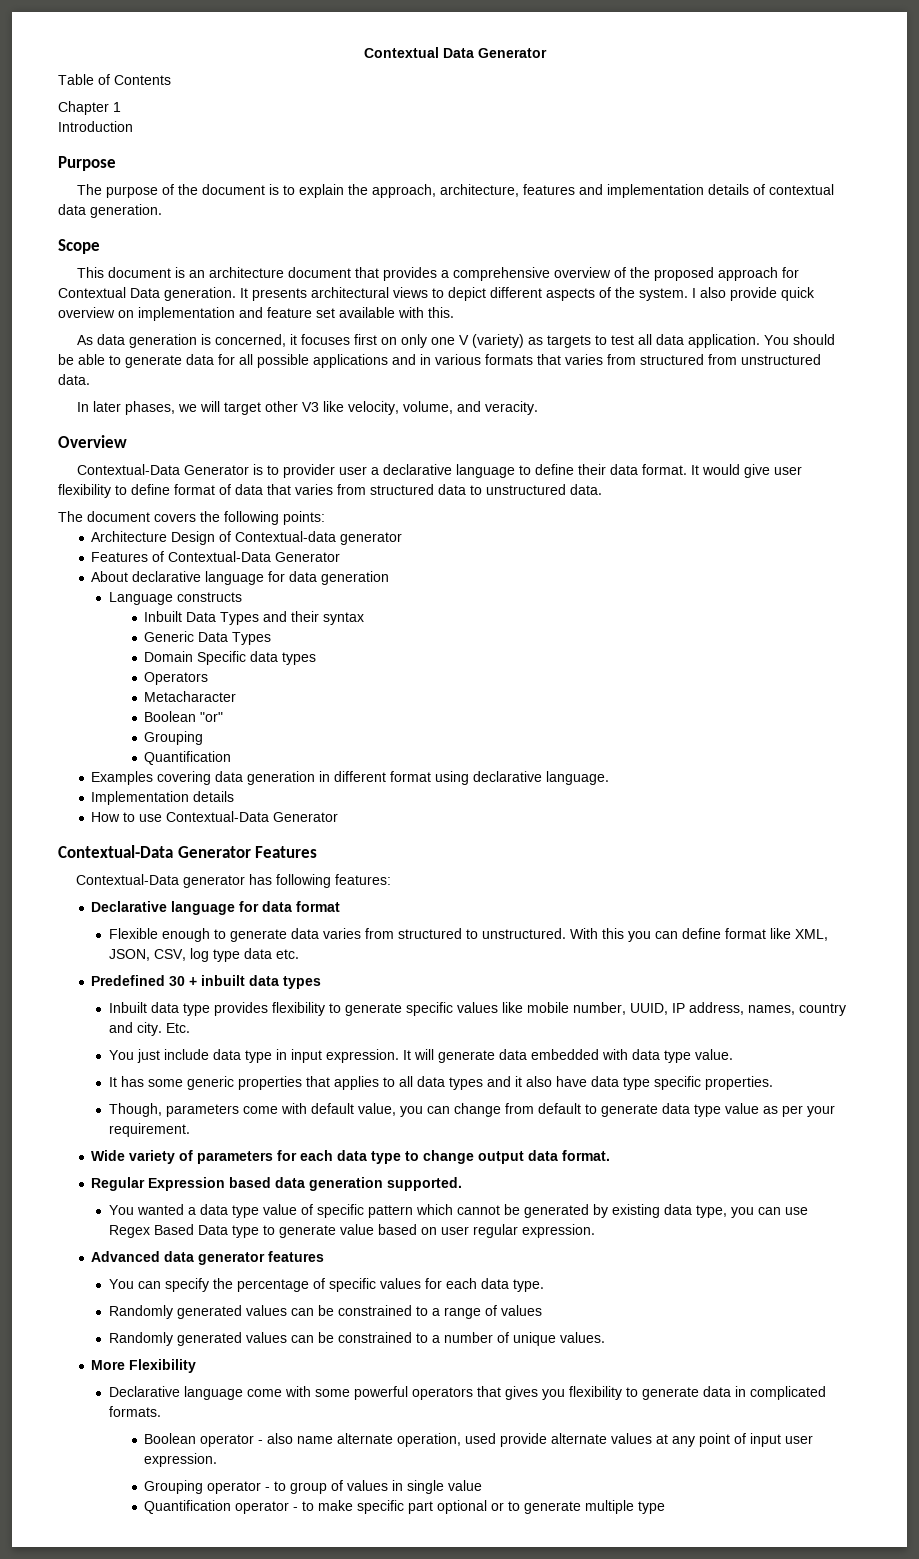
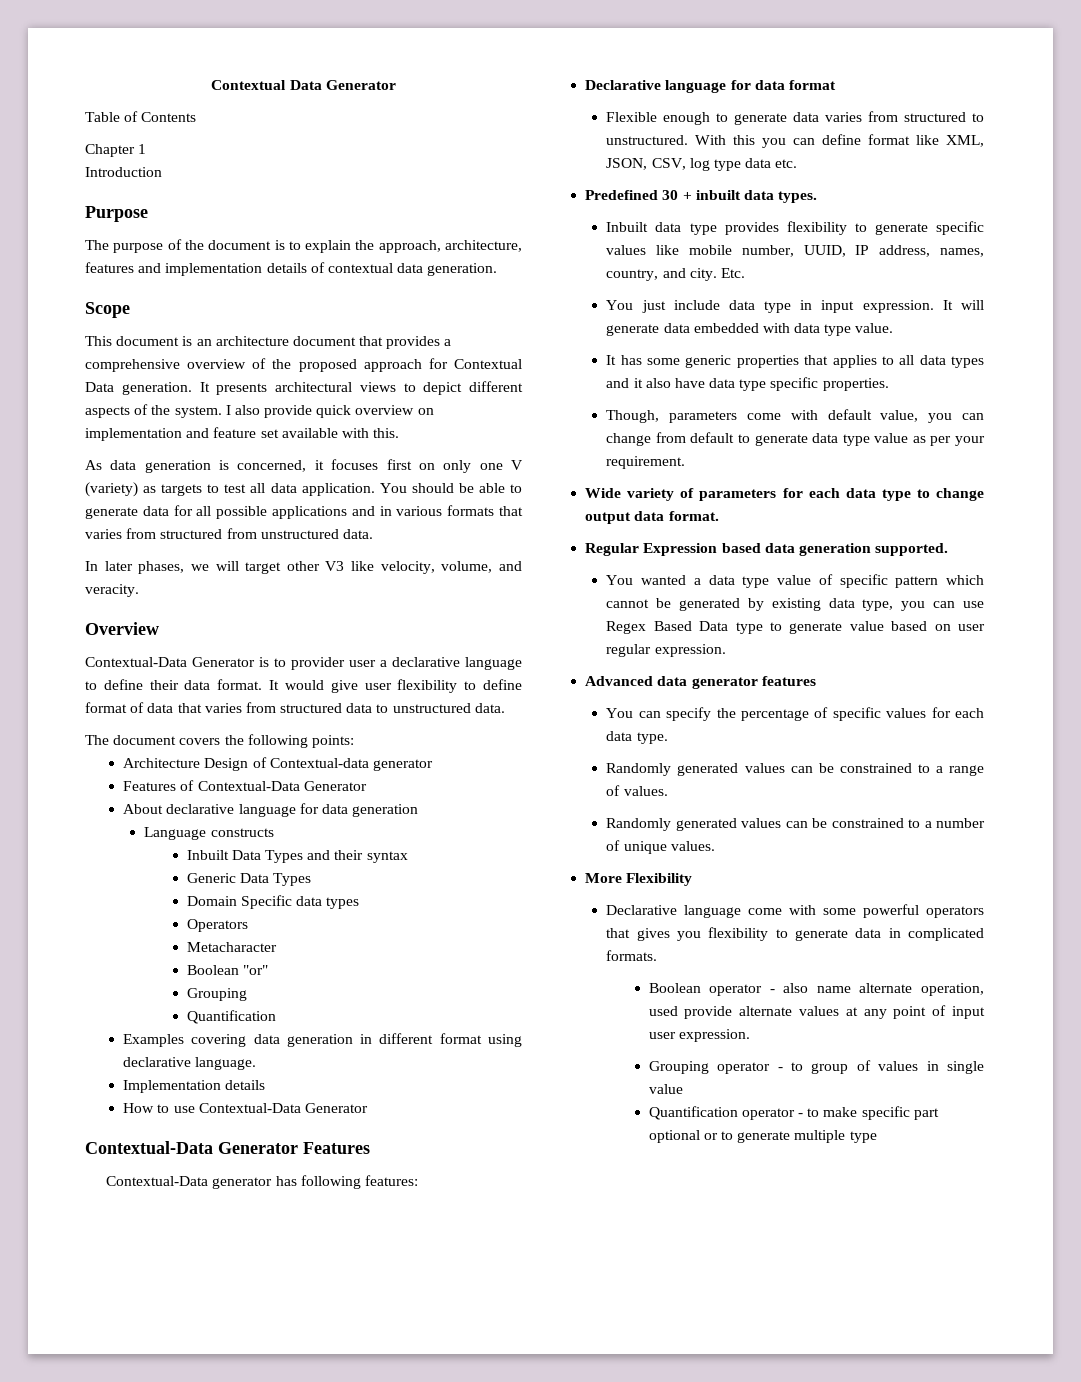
- Predefined 30 + inbuilt data types
+ Predefined 30 + inbuilt data types.
- Inbuilt data type provides flexibility to generate specific values like mobile number, UUID, IP address, names, country and city.
+ Inbuilt data type provides flexibility to generate specific values like mobile number, UUID, IP address, names, country, and city.
- Randomly generated values can be constrained to a range of values
+ Randomly generated values can be constrained to a range of values.

